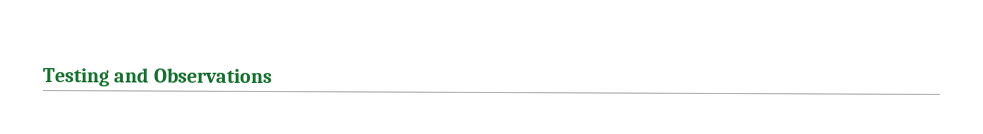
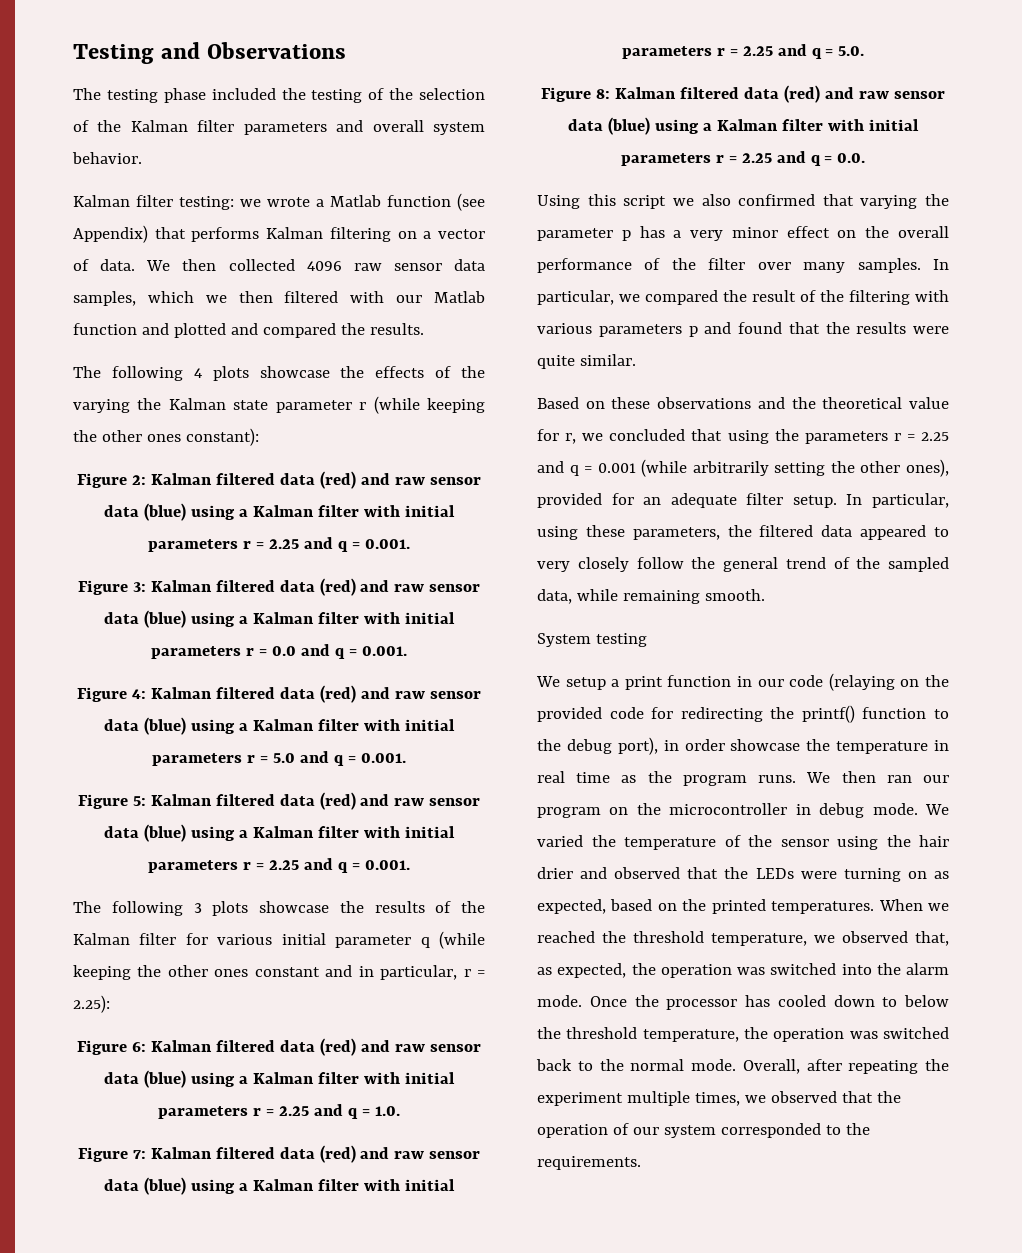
+ The testing phase included the testing of the selection of the Kalman filter parameters and overall system behavior.
+ Kalman filter testing: we wrote a Matlab function (see Appendix) that performs Kalman filtering on a vector of data. We then collected 4096 raw sensor data samples, which we then filtered with our Matlab function and plotted and compared the results.
+ The following 4 plots showcase the effects of the varying the Kalman state parameter r (while keeping the other ones constant):
+ Figure 2: Kalman filtered data (red) and raw sensor data (blue) using a Kalman filter with initial parameters r = 2.25 and q = 0.001.
+ Figure 3: Kalman filtered data (red) and raw sensor data (blue) using a Kalman filter with initial parameters r = 0.0 and q = 0.001.
+ Figure 4: Kalman filtered data (red) and raw sensor data (blue) using a Kalman filter with initial parameters r = 5.0 and q = 0.001.
+ Figure 5: Kalman filtered data (red) and raw sensor data (blue) using a Kalman filter with initial parameters r = 2.25 and q = 0.001.
+ The following 3 plots showcase the results of the Kalman filter for various initial parameter q (while keeping the other ones constant and in particular, r = 2.25):
+ Figure 6: Kalman filtered data (red) and raw sensor data (blue) using a Kalman filter with initial parameters r = 2.25 and q = 1.0.
+ Figure 7: Kalman filtered data (red) and raw sensor data (blue) using a Kalman filter with initial parameters r = 2.25 and q = 5.0.
+ Figure 8: Kalman filtered data (red) and raw sensor data (blue) using a Kalman filter with initial parameters r = 2.25 and q = 0.0.
+ Using this script we also confirmed that varying the parameter p has a very minor effect on the overall performance of the filter over many samples. In particular, we compared the result of the filtering with various parameters p and found that the results were quite similar.
+ Based on these observations and the theoretical value for r, we concluded that using the parameters r = 2.25 and q = 0.001 (while arbitrarily setting the other ones), provided for an adequate filter setup. In particular, using these parameters, the filtered data appeared to very closely follow the general trend of the sampled data, while remaining smooth.
+ System testing
+ We setup a print function in our code (relaying on the provided code for redirecting the printf() function to the debug port), in order showcase the temperature in real time as the program runs. We then ran our program on the microcontroller in debug mode. We varied the temperature of the sensor using the hair drier and observed that the LEDs were turning on as expected, based on the printed temperatures. When we reached the threshold temperature, we observed that, as expected, the operation was switched into the alarm mode. Once the processor has cooled down to below the threshold temperature, the operation was switched back to the normal mode. Overall, after repeating the experiment multiple times, we observed that the operation of our system corresponded to the requirements.

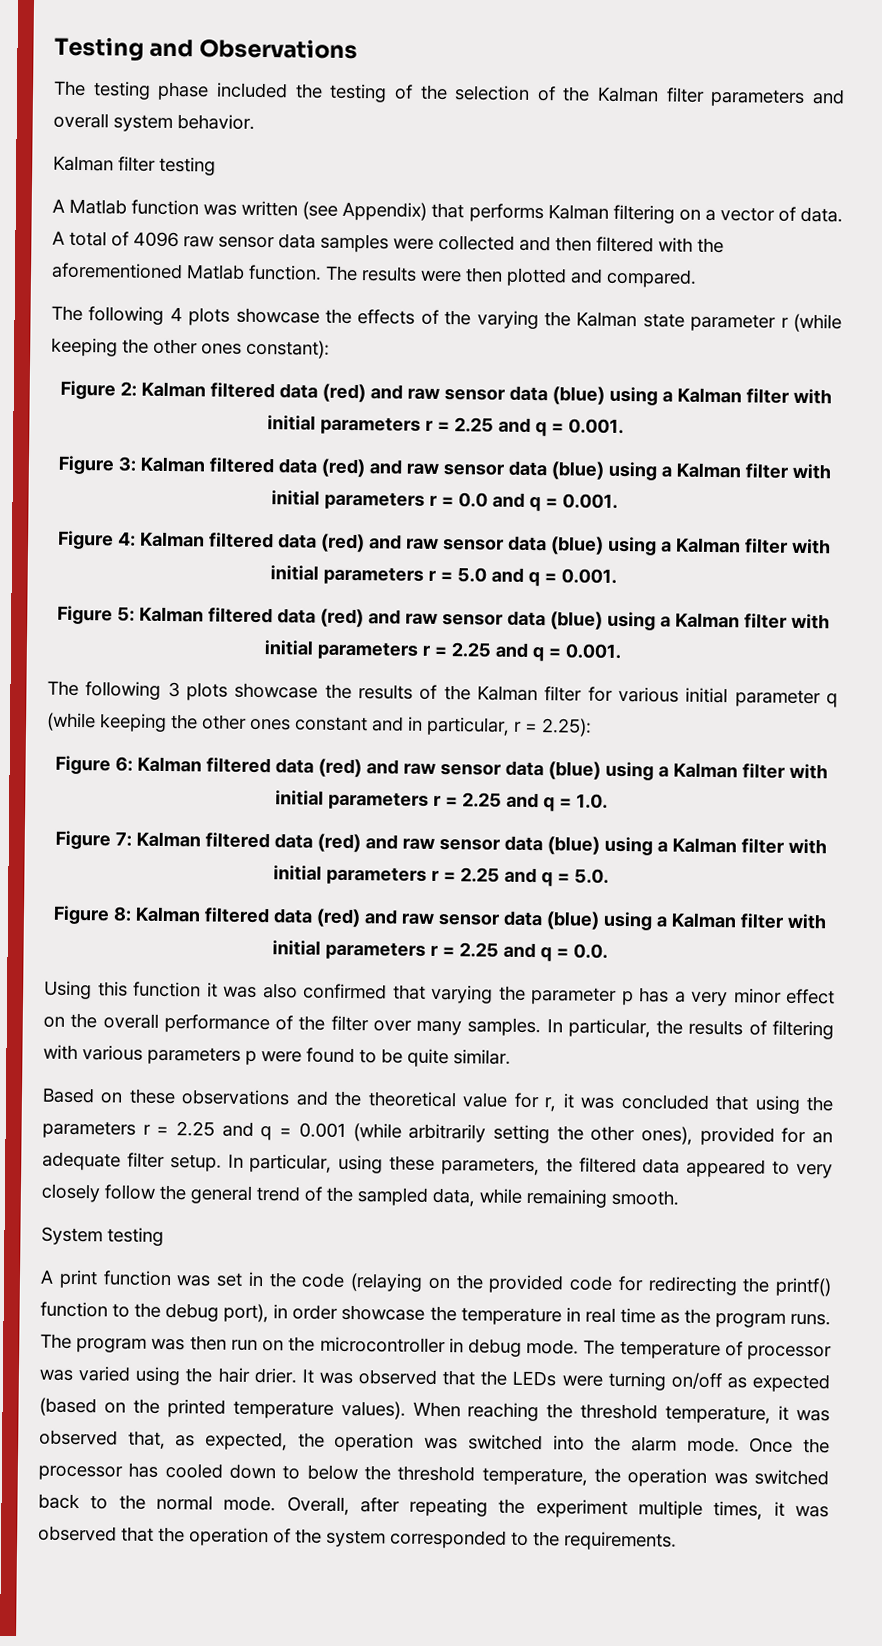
- Kalman filter testing: we wrote a Matlab function (see Appendix) that performs Kalman filtering on a vector of data.
+ Kalman filter testing
+ A Matlab function was written (see Appendix) that performs Kalman filtering on a vector of data.
- We then collected 4096 raw sensor data samples, which we then filtered with our Matlab function and plotted and compared the results.
+ A total of 4096 raw sensor data samples were collected and then filtered with the aforementioned Matlab function. The results were then plotted and compared.
- Using this script we also confirmed that varying the parameter p has a very minor effect on the overall performance of the filter over many samples.
+ Using this function it was also confirmed that varying the parameter p has a very minor effect on the overall performance of the filter over many samples.
- In particular, we compared the result of the filtering with various parameters p and found that the results were quite similar.
+ In particular, the results of filtering with various parameters p were found to be quite similar.
- Based on these observations and the theoretical value for r, we concluded that using the parameters r = 2.25 and q = 0.001 (while arbitrarily setting the other ones), provided for an adequate filter setup.
+ Based on these observations and the theoretical value for r, it was concluded that using the parameters r = 2.25 and q = 0.001 (while arbitrarily setting the other ones), provided for an adequate filter setup.
- We setup a print function in our code (relaying on the provided code for redirecting the printf() function to the debug port), in order showcase the temperature in real time as the program runs.
+ A print function was set in the code (relaying on the provided code for redirecting the printf() function to the debug port), in order showcase the temperature in real time as the program runs.
- We then ran our program on the microcontroller in debug mode.
+ The program was then run on the microcontroller in debug mode.
- We varied the temperature of the sensor using the hair drier and observed that the LEDs were turning on as expected, based on the printed temperatures. When we reached the threshold temperature, we observed that, as expected, the operation was switched into the alarm mode.
+ The temperature of processor was varied using the hair drier. It was observed that the LEDs were turning on/off as expected (based on the printed temperature values). When reaching the threshold temperature, it was observed that, as expected, the operation was switched into the alarm mode.
- Overall, after repeating the experiment multiple times, we observed that the operation of our system corresponded to the requirements.
+ Overall, after repeating the experiment multiple times, it was observed that the operation of the system corresponded to the requirements.

